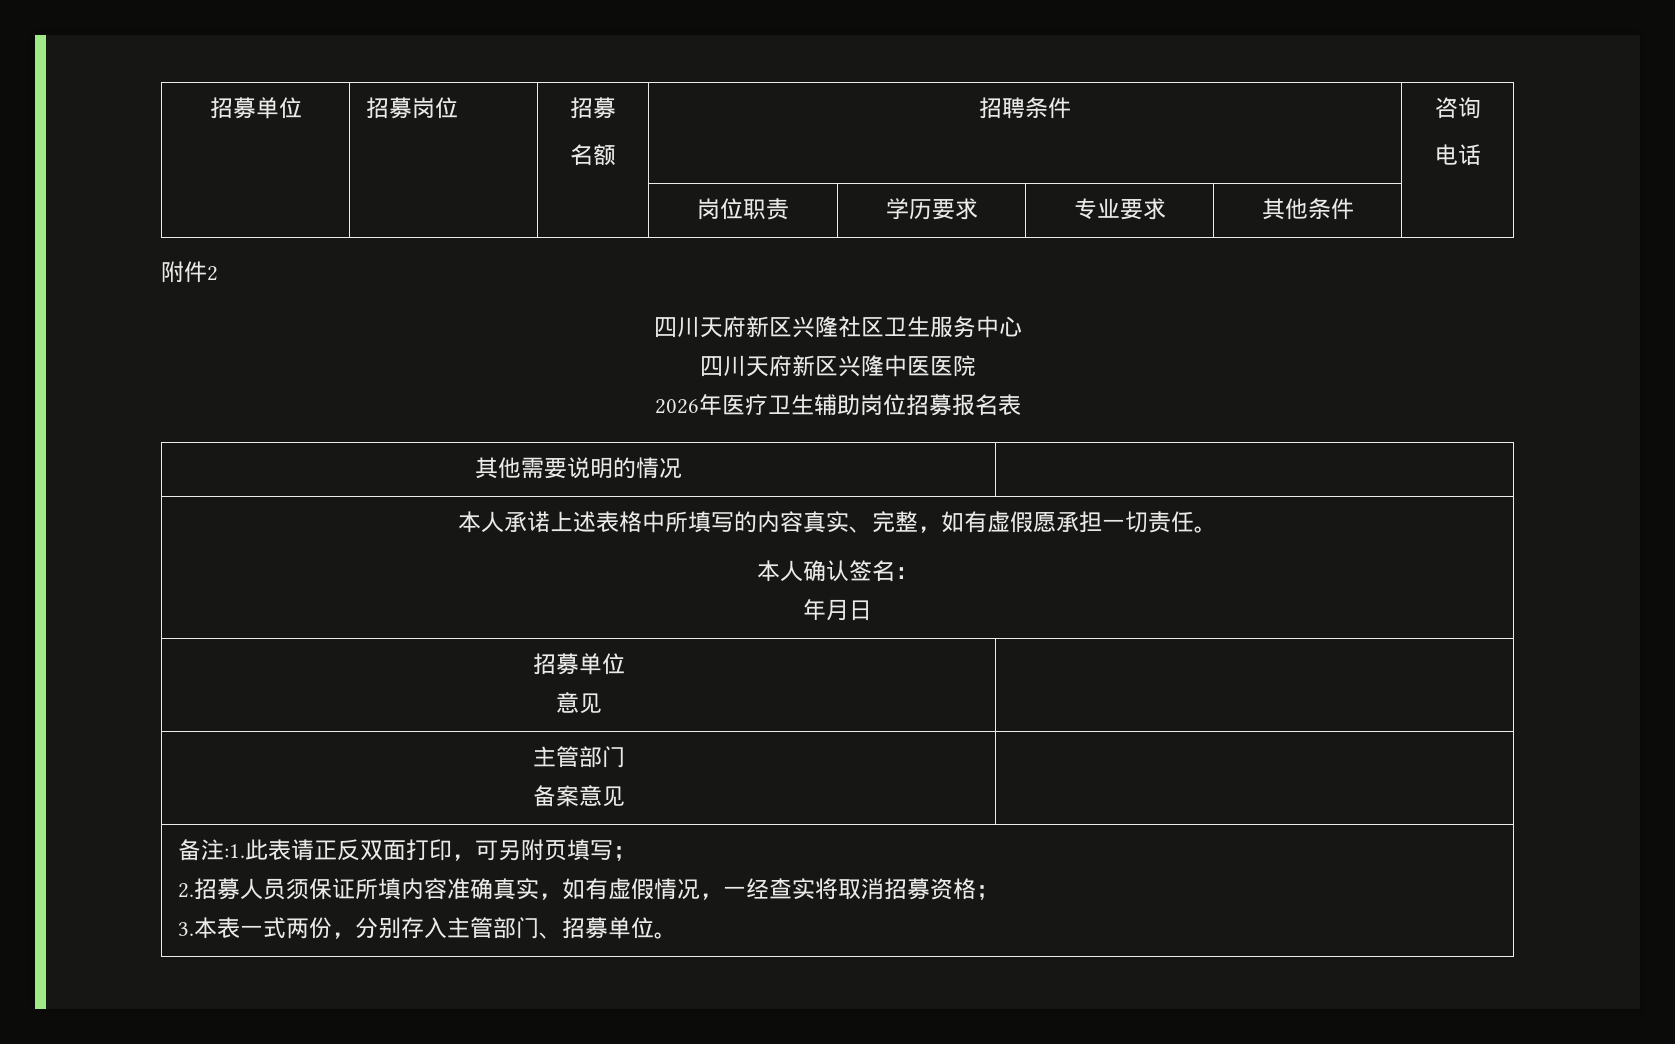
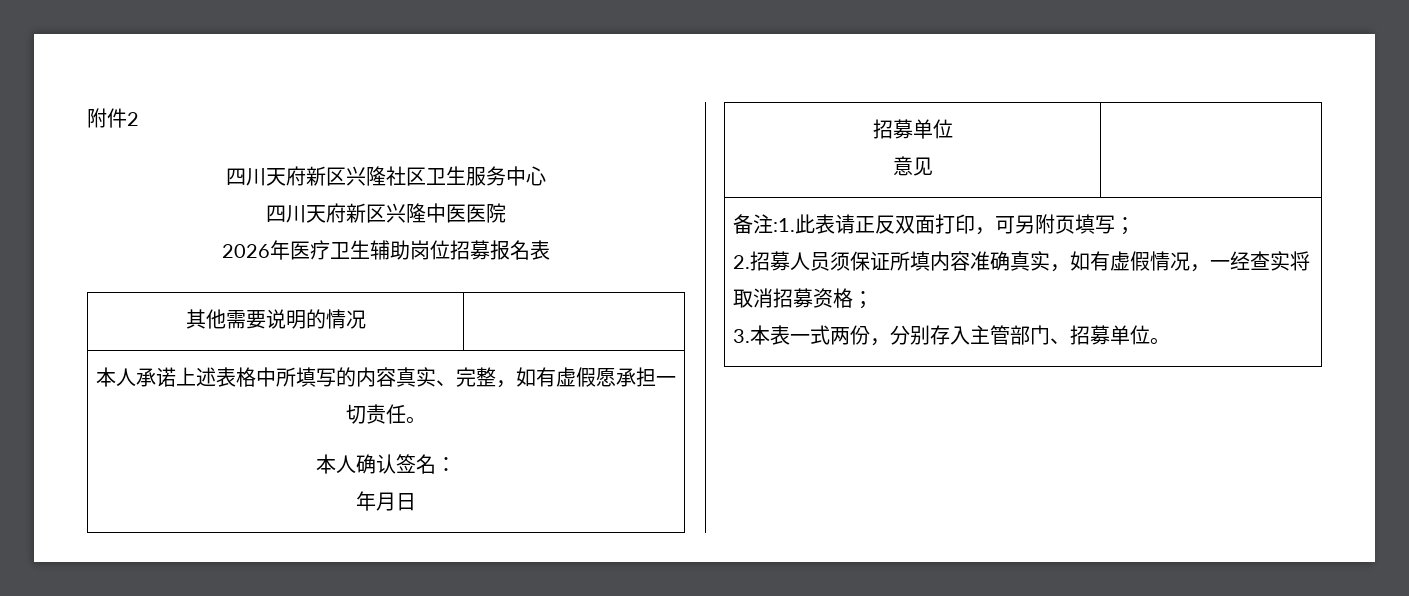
- 招募单位 | 招募岗位 | 招募
- 名额 | 招聘条件 | 咨询
- 电话
- | | | 岗位职责 | 学历要求 | 专业要求 | 其他条件 |
  本人承诺上述表格中所填写的内容真实、完整，如有虚假愿承担一切责任。
  本人确认签名：
  年月日
  招募单位
  意见 |
- 主管部门
- 备案意见 |

